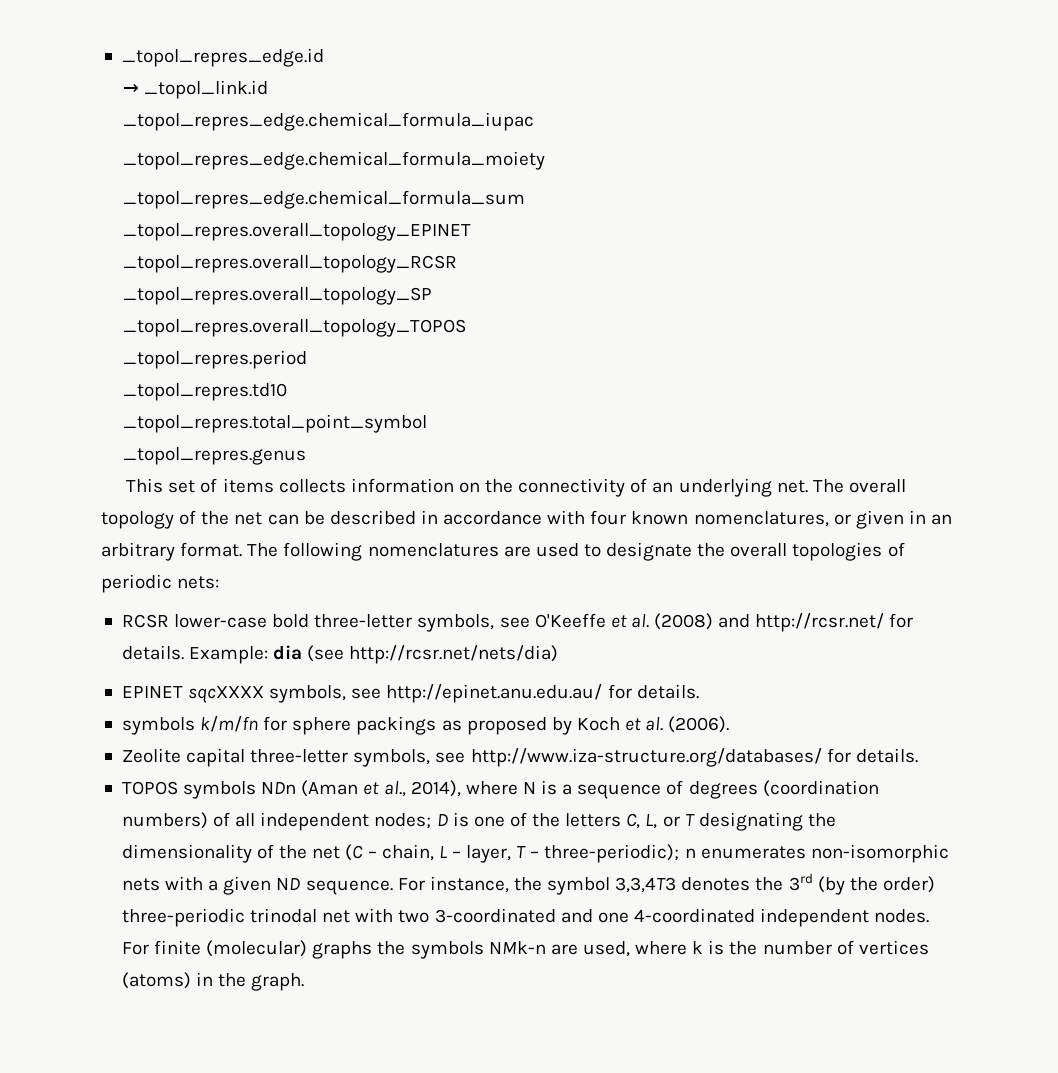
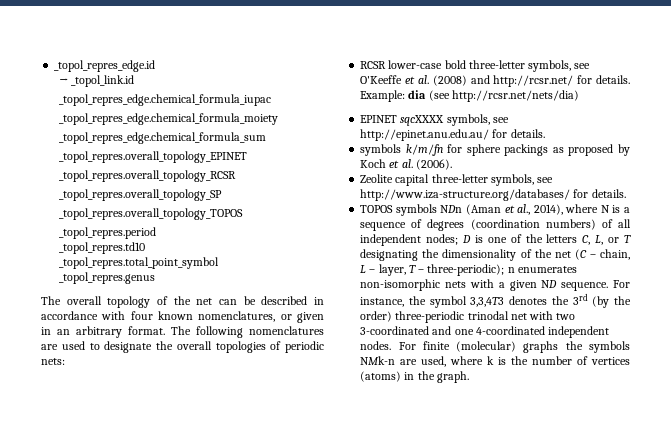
- This set of items collects information on the connectivity of an underlying net.

